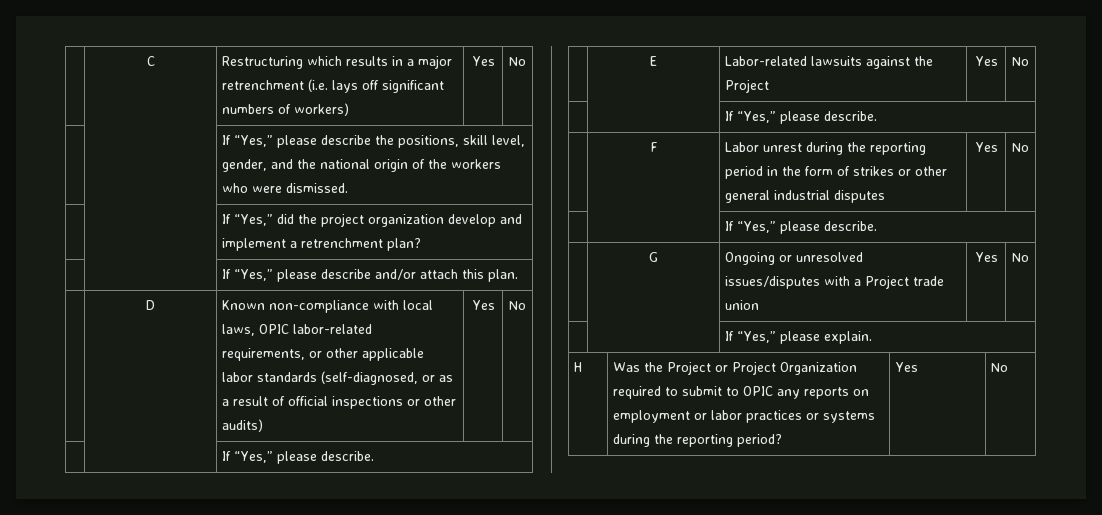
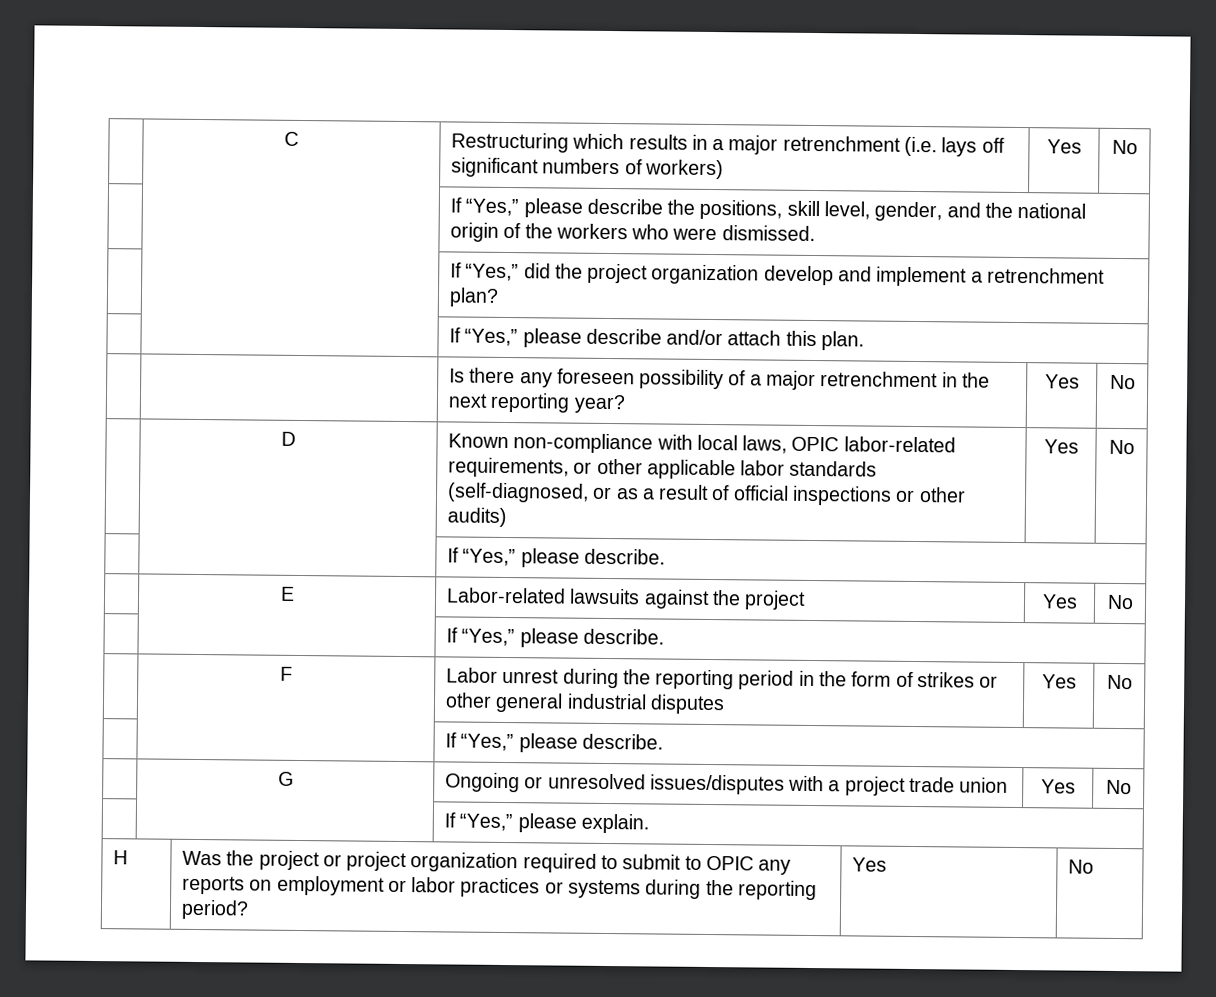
+ | | Is there any foreseen possibility of a major retrenchment in the next reporting year? | Yes | No
- | E | Labor-related lawsuits against the Project | Yes | No
+ | E | Labor-related lawsuits against the project | Yes | No
- | G | Ongoing or unresolved issues/disputes with a Project trade union | Yes | No
+ | G | Ongoing or unresolved issues/disputes with a project trade union | Yes | No
- H | Was the Project or Project Organization required to submit to OPIC any reports on employment or labor practices or systems during the reporting period? | Yes | No
+ H | Was the project or project organization required to submit to OPIC any reports on employment or labor practices or systems during the reporting period? | Yes | No

